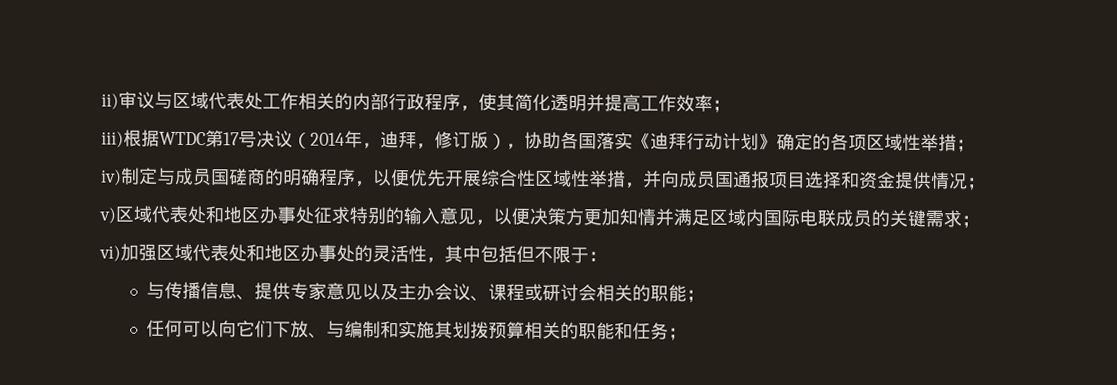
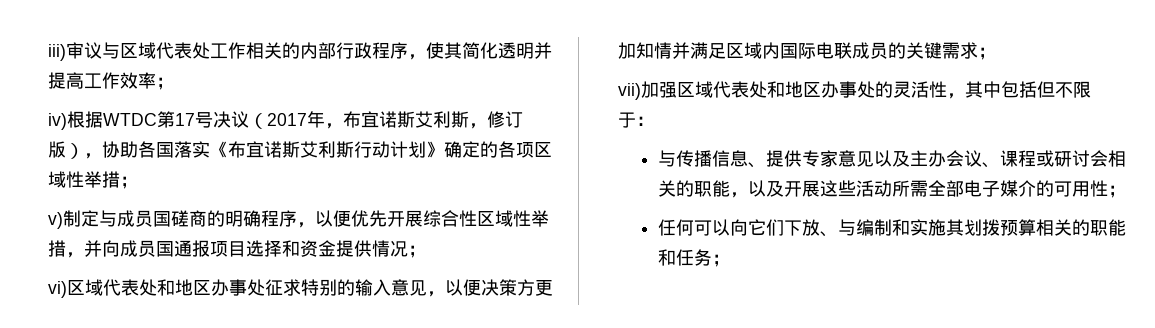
- ii)审议与区域代表处工作相关的内部行政程序，使其简化透明并提高工作效率；
+ iii)审议与区域代表处工作相关的内部行政程序，使其简化透明并提高工作效率；
- iii)根据WTDC第17号决议（2014年，迪拜，修订版），协助各国落实《迪拜行动计划》确定的各项区域性举措；
+ iv)根据WTDC第17号决议（2017年，布宜诺斯艾利斯，修订版），协助各国落实《布宜诺斯艾利斯行动计划》确定的各项区域性举措；
- iv)制定与成员国磋商的明确程序，以便优先开展综合性区域性举措，并向成员国通报项目选择和资金提供情况；
+ v)制定与成员国磋商的明确程序，以便优先开展综合性区域性举措，并向成员国通报项目选择和资金提供情况；
- v)区域代表处和地区办事处征求特别的输入意见，以便决策方更加知情并满足区域内国际电联成员的关键需求；
+ vi)区域代表处和地区办事处征求特别的输入意见，以便决策方更加知情并满足区域内国际电联成员的关键需求；
- vi)加强区域代表处和地区办事处的灵活性，其中包括但不限于：
+ vii)加强区域代表处和地区办事处的灵活性，其中包括但不限于：
- 与传播信息、提供专家意见以及主办会议、课程或研讨会相关的职能；
+ 与传播信息、提供专家意见以及主办会议、课程或研讨会相关的职能，以及开展这些活动所需全部电子媒介的可用性；

